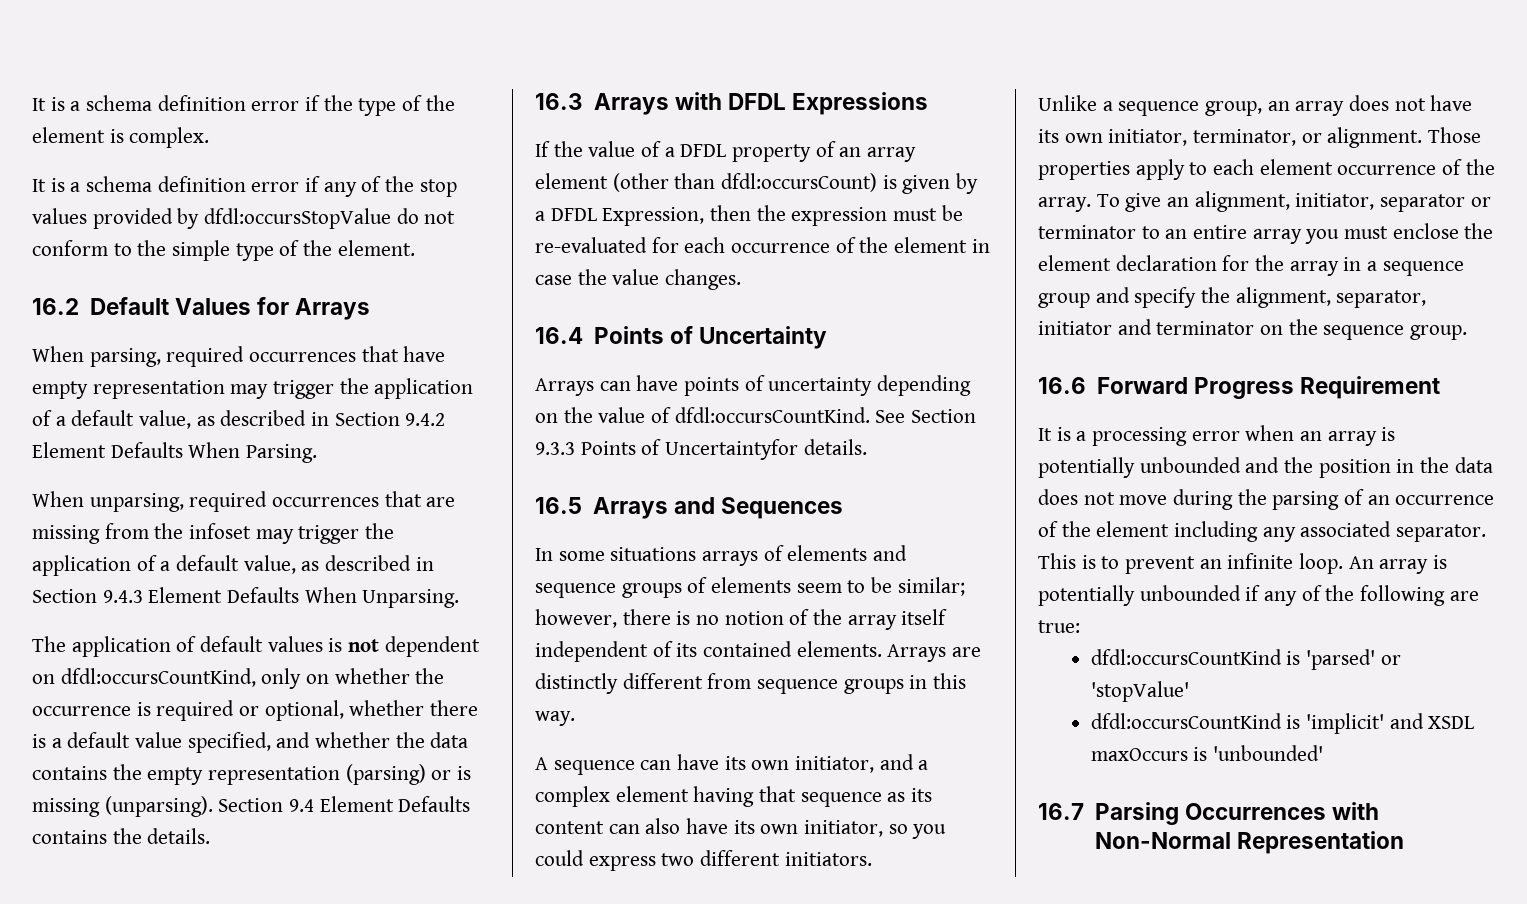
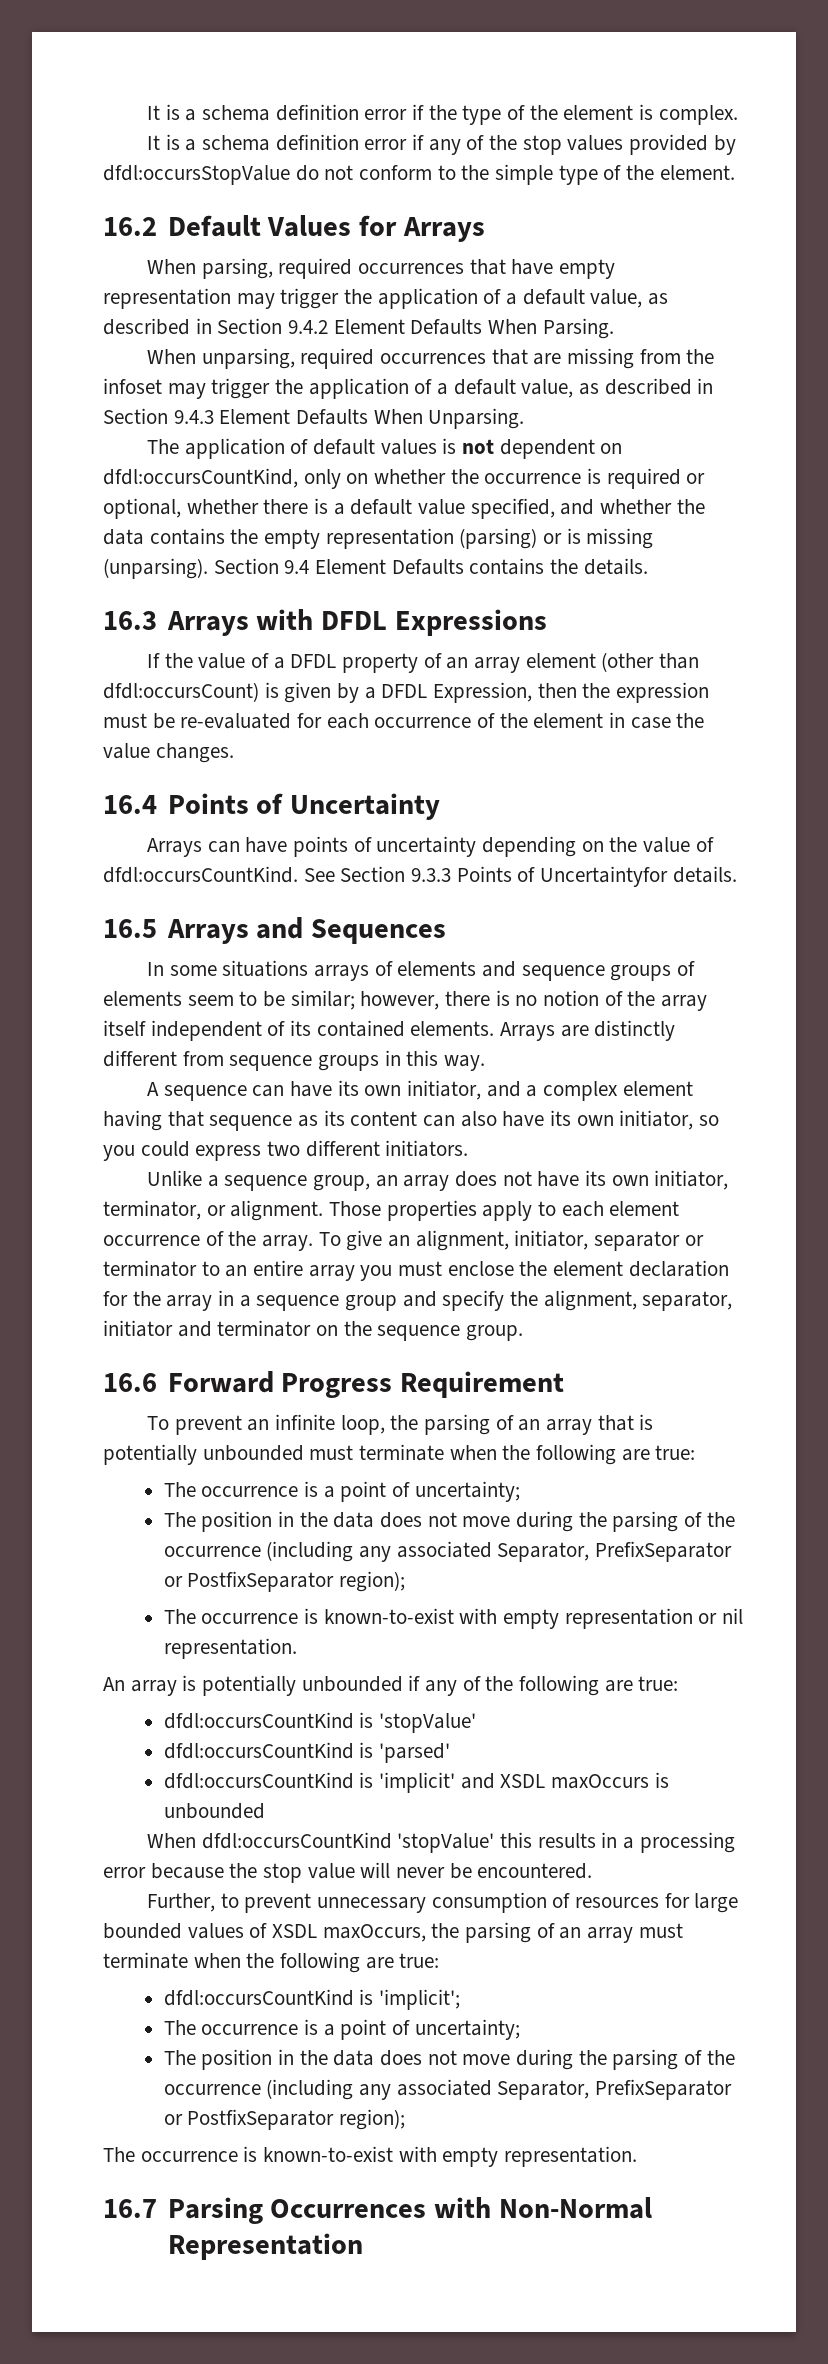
- It is a processing error when an array is potentially unbounded and the position in the data does not move during the parsing of an occurrence of the element including any associated separator. This is to prevent an infinite loop. An array is potentially unbounded if any of the following are true:
+ To prevent an infinite loop, the parsing of an array that is potentially unbounded must terminate when the following are true:
+ The occurrence is a point of uncertainty;
+ The position in the data does not move during the parsing of the occurrence (including any associated Separator, PrefixSeparator or PostfixSeparator region);
+ The occurrence is known-to-exist with empty representation or nil representation.
+ An array is potentially unbounded if any of the following are true:
+ dfdl:occursCountKind is 'stopValue'
- dfdl:occursCountKind is 'parsed' or 'stopValue'
+ dfdl:occursCountKind is 'parsed'
- dfdl:occursCountKind is 'implicit' and XSDL maxOccurs is 'unbounded'
+ dfdl:occursCountKind is 'implicit' and XSDL maxOccurs is unbounded
+ When dfdl:occursCountKind 'stopValue' this results in a processing error because the stop value will never be encountered.
+ Further, to prevent unnecessary consumption of resources for large bounded values of XSDL maxOccurs, the parsing of an array must terminate when the following are true:
+ dfdl:occursCountKind is 'implicit';
+ The occurrence is a point of uncertainty;
+ The position in the data does not move during the parsing of the occurrence (including any associated Separator, PrefixSeparator or PostfixSeparator region);
+ The occurrence is known-to-exist with empty representation.

